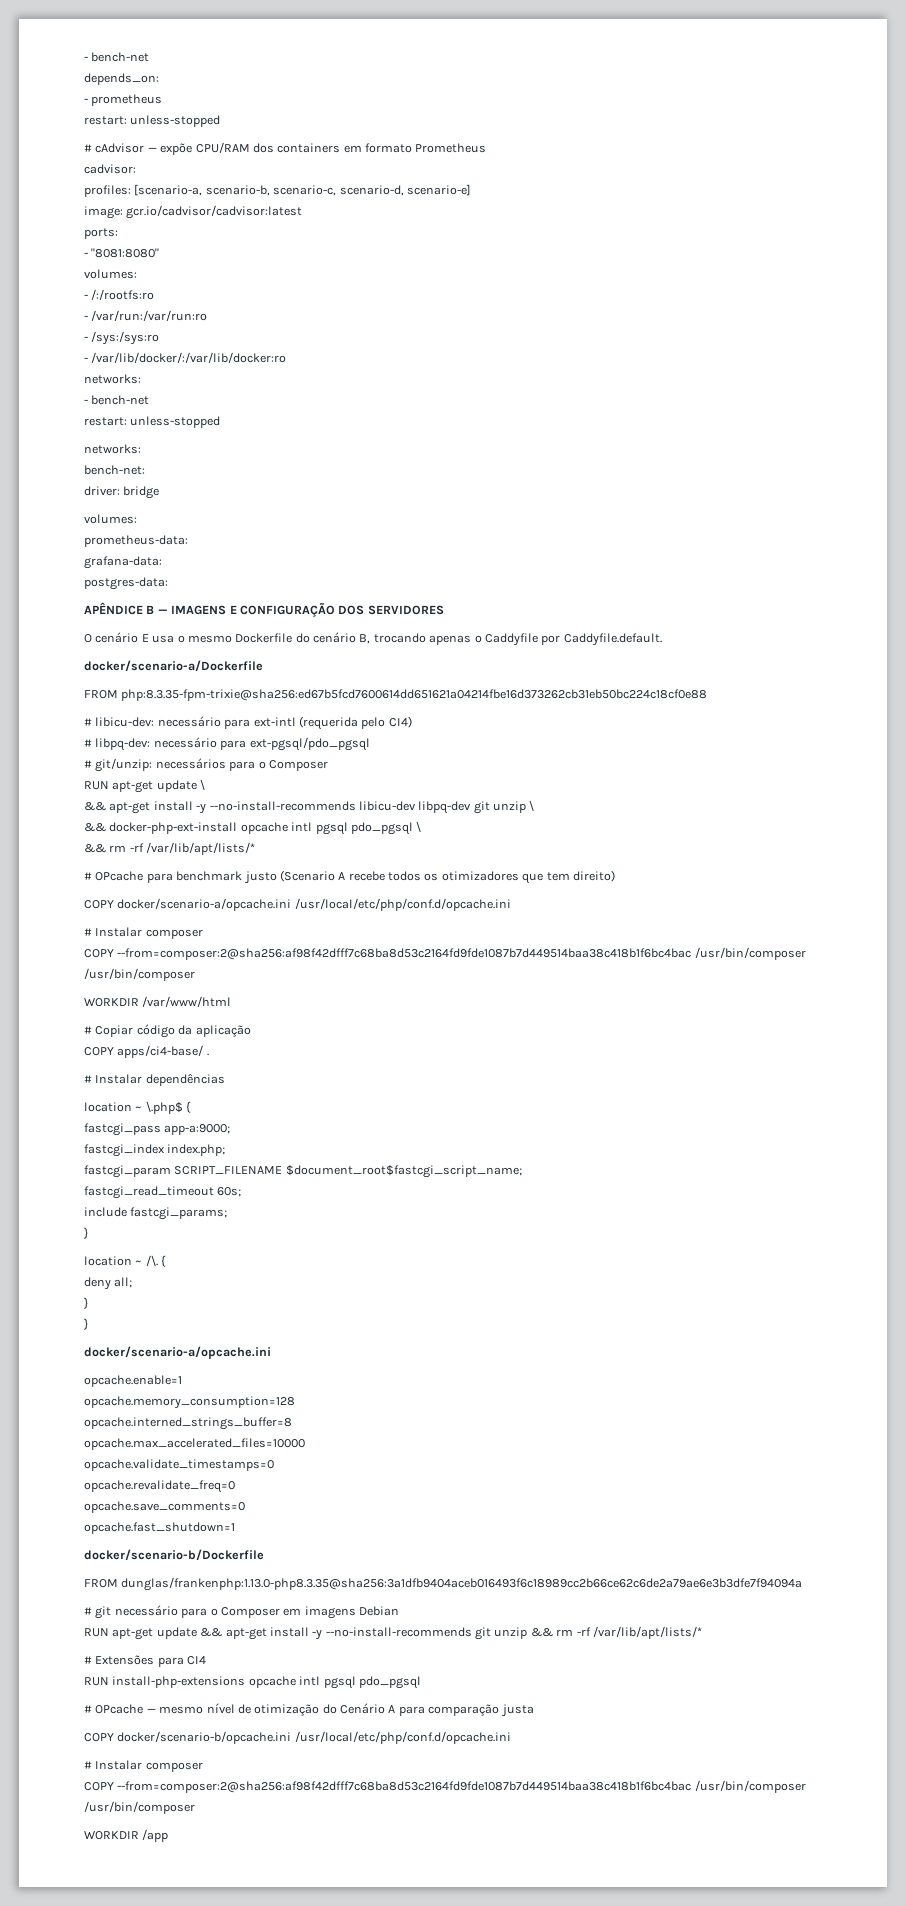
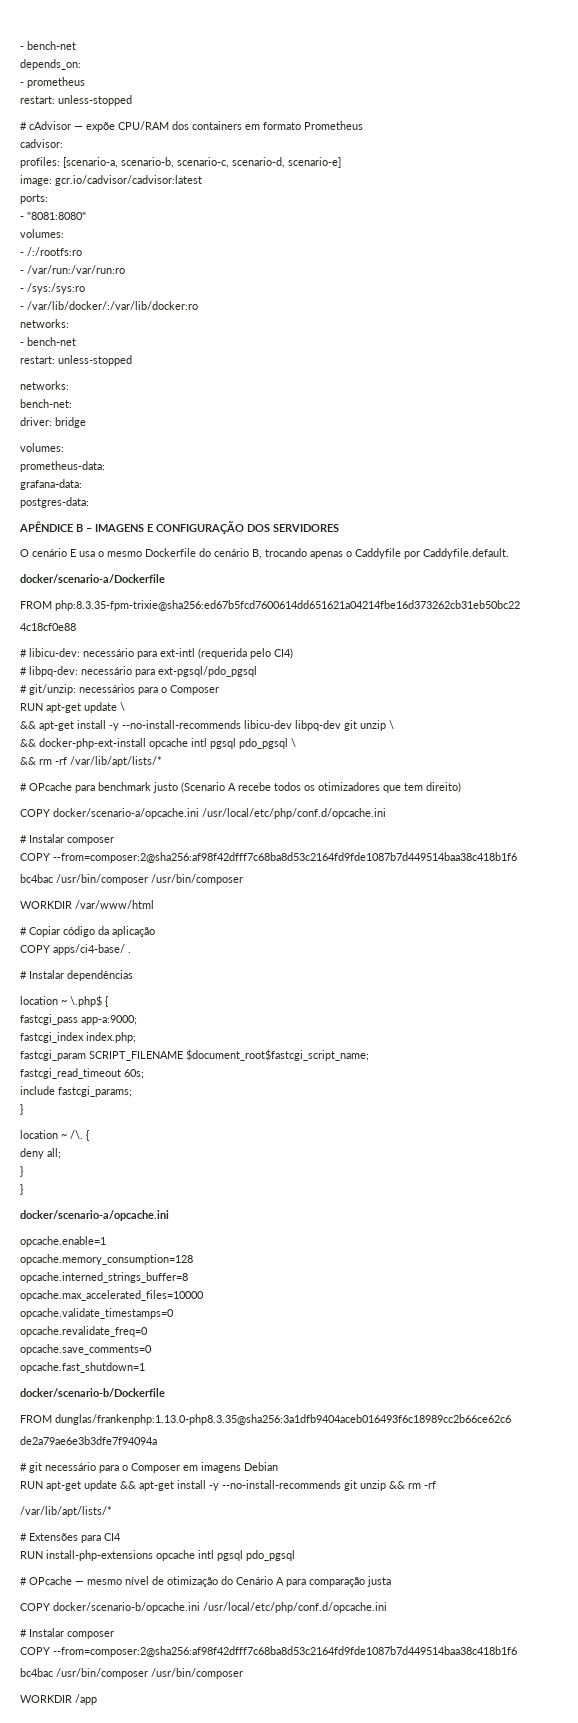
- APÊNDICE B — IMAGENS E CONFIGURAÇÃO DOS SERVIDORES
+ APÊNDICE B – IMAGENS E CONFIGURAÇÃO DOS SERVIDORES
- FROM php:8.3.35-fpm-trixie@sha256:ed67b5fcd7600614dd651621a04214fbe16d373262cb31eb50bc224c18cf0e88
+ FROM php:8.3.35-fpm-trixie@sha256:ed67b5fcd7600614dd651621a04214fbe16d373262cb31eb50bc22
+ 4c18cf0e88
  COPY docker/scenario-a/opcache.ini /usr/local/etc/php/conf.d/opcache.ini
  # Instalar composer
- COPY --from=composer:2@sha256:af98f42dfff7c68ba8d53c2164fd9fde1087b7d449514baa38c418b1f6bc4bac /usr/bin/composer /usr/bin/composer
+ COPY --from=composer:2@sha256:af98f42dfff7c68ba8d53c2164fd9fde1087b7d449514baa38c418b1f6
+ bc4bac /usr/bin/composer /usr/bin/composer
- FROM dunglas/frankenphp:1.13.0-php8.3.35@sha256:3a1dfb9404aceb016493f6c18989cc2b66ce62c6de2a79ae6e3b3dfe7f94094a
+ FROM dunglas/frankenphp:1.13.0-php8.3.35@sha256:3a1dfb9404aceb016493f6c18989cc2b66ce62c6
+ de2a79ae6e3b3dfe7f94094a
- RUN apt-get update && apt-get install -y --no-install-recommends git unzip && rm -rf /var/lib/apt/lists/*
+ RUN apt-get update && apt-get install -y --no-install-recommends git unzip && rm -rf
+ /var/lib/apt/lists/*
  COPY docker/scenario-b/opcache.ini /usr/local/etc/php/conf.d/opcache.ini
  # Instalar composer
- COPY --from=composer:2@sha256:af98f42dfff7c68ba8d53c2164fd9fde1087b7d449514baa38c418b1f6bc4bac /usr/bin/composer /usr/bin/composer
+ COPY --from=composer:2@sha256:af98f42dfff7c68ba8d53c2164fd9fde1087b7d449514baa38c418b1f6
+ bc4bac /usr/bin/composer /usr/bin/composer

